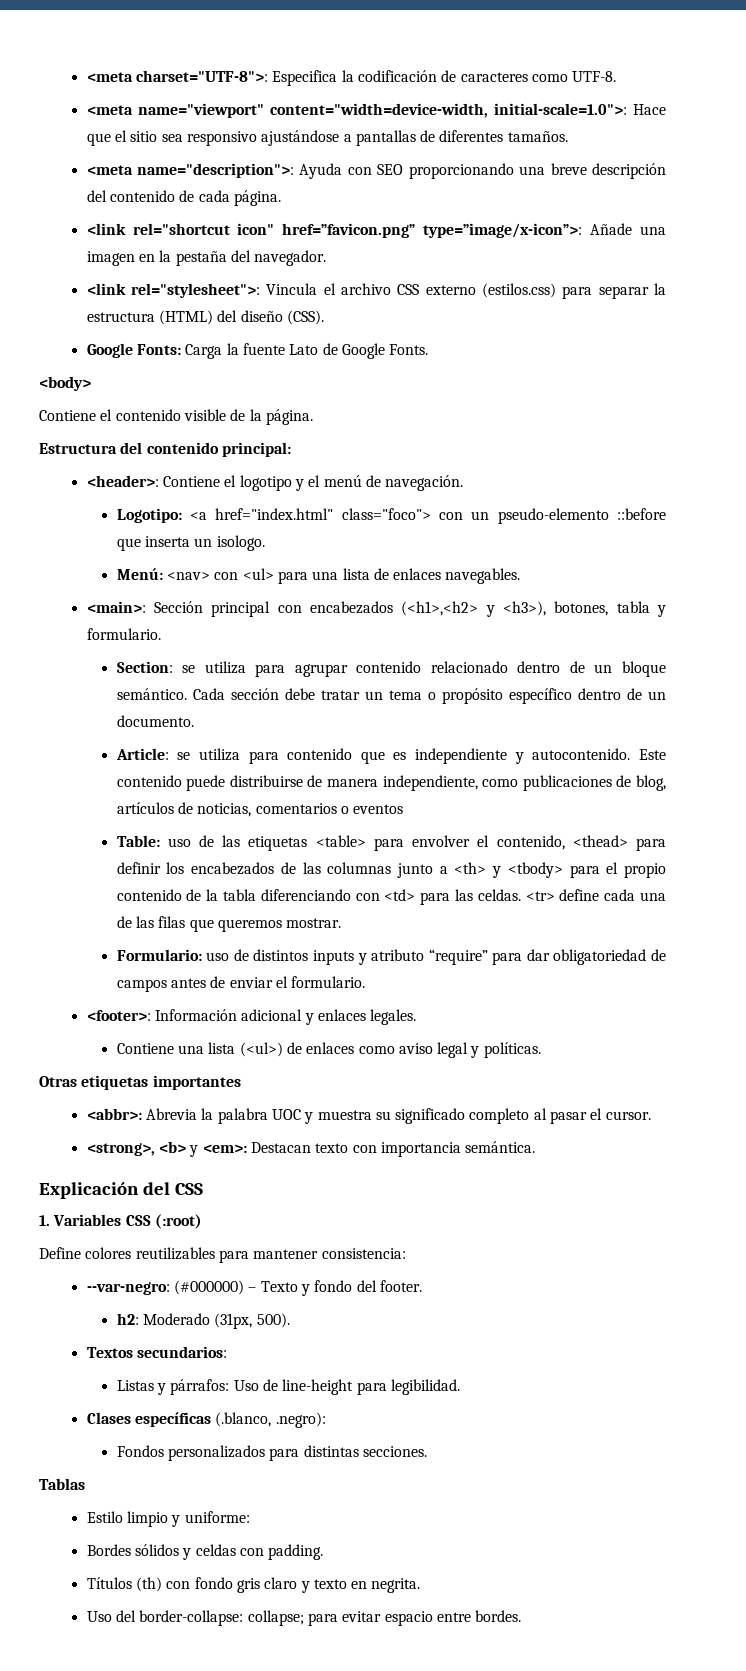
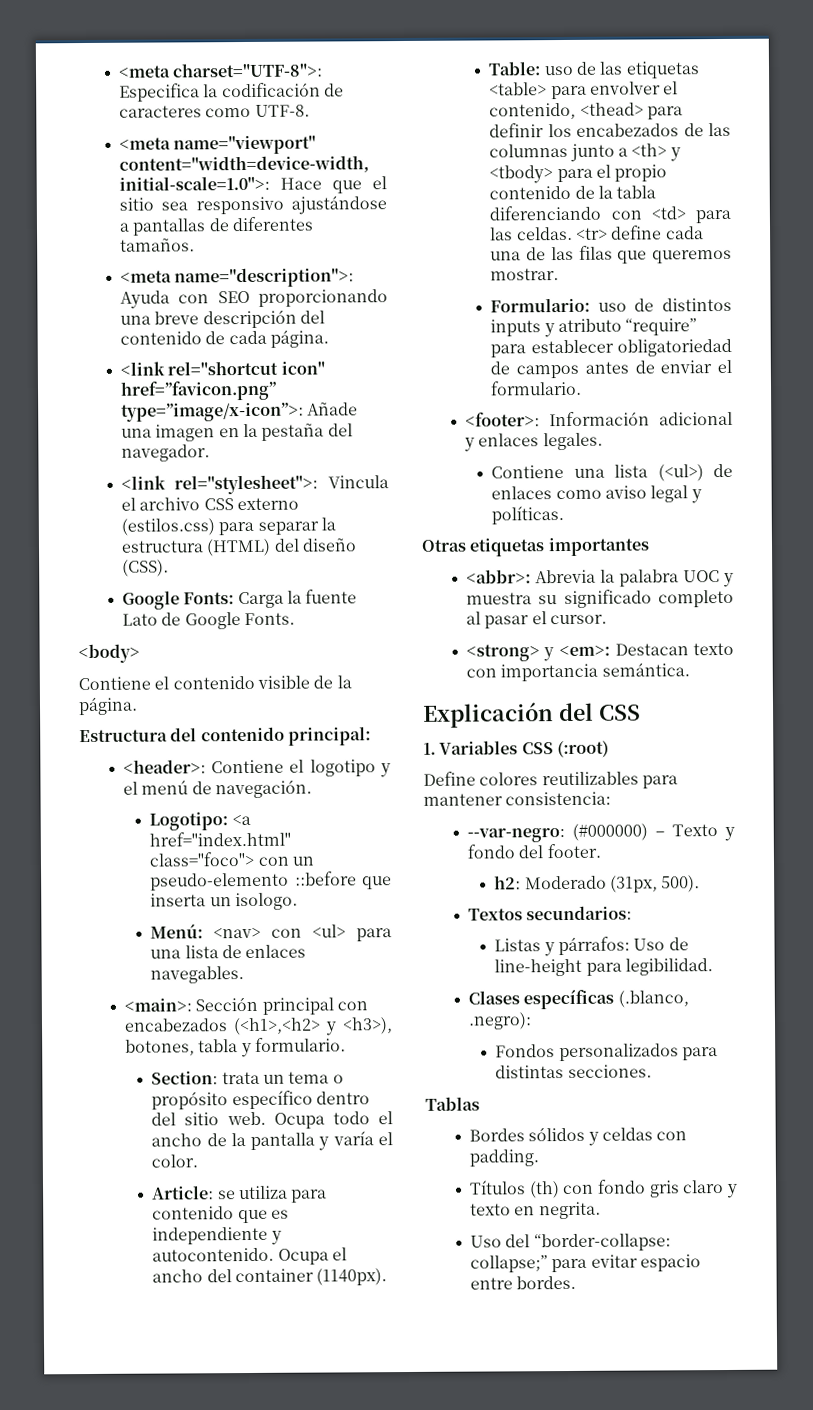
- Section: se utiliza para agrupar contenido relacionado dentro de un bloque semántico. Cada sección debe tratar un tema o propósito específico dentro de un documento.
+ Section: trata un tema o propósito específico dentro del sitio web. Ocupa todo el ancho de la pantalla y varía el color.
- Este contenido puede distribuirse de manera independiente, como publicaciones de blog, artículos de noticias, comentarios o eventos
+ Ocupa el ancho del container (1140px).
- Formulario: uso de distintos inputs y atributo “require” para dar obligatoriedad de campos antes de enviar el formulario.
+ Formulario: uso de distintos inputs y atributo “require” para establecer obligatoriedad de campos antes de enviar el formulario.
- <strong>, <b> y <em>: Destacan texto con importancia semántica.
+ <strong> y <em>: Destacan texto con importancia semántica.
- Estilo limpio y uniforme:
- Uso del border-collapse: collapse; para evitar espacio entre bordes.
+ Uso del “border-collapse: collapse;” para evitar espacio entre bordes.

